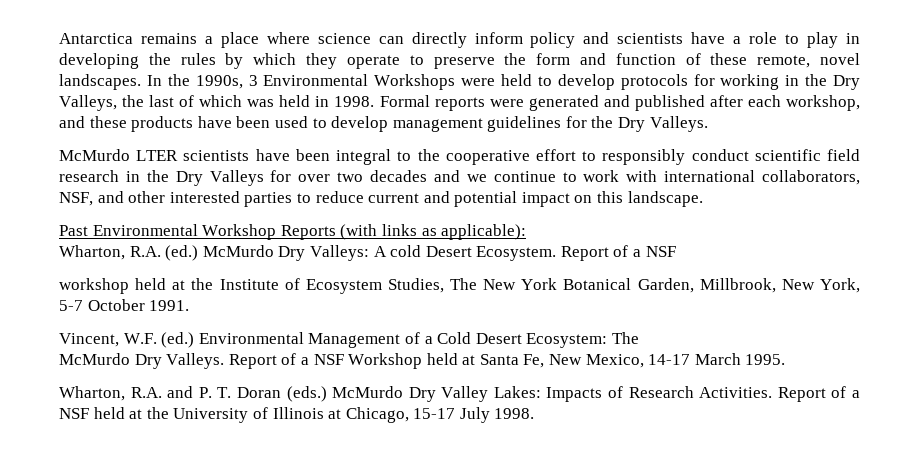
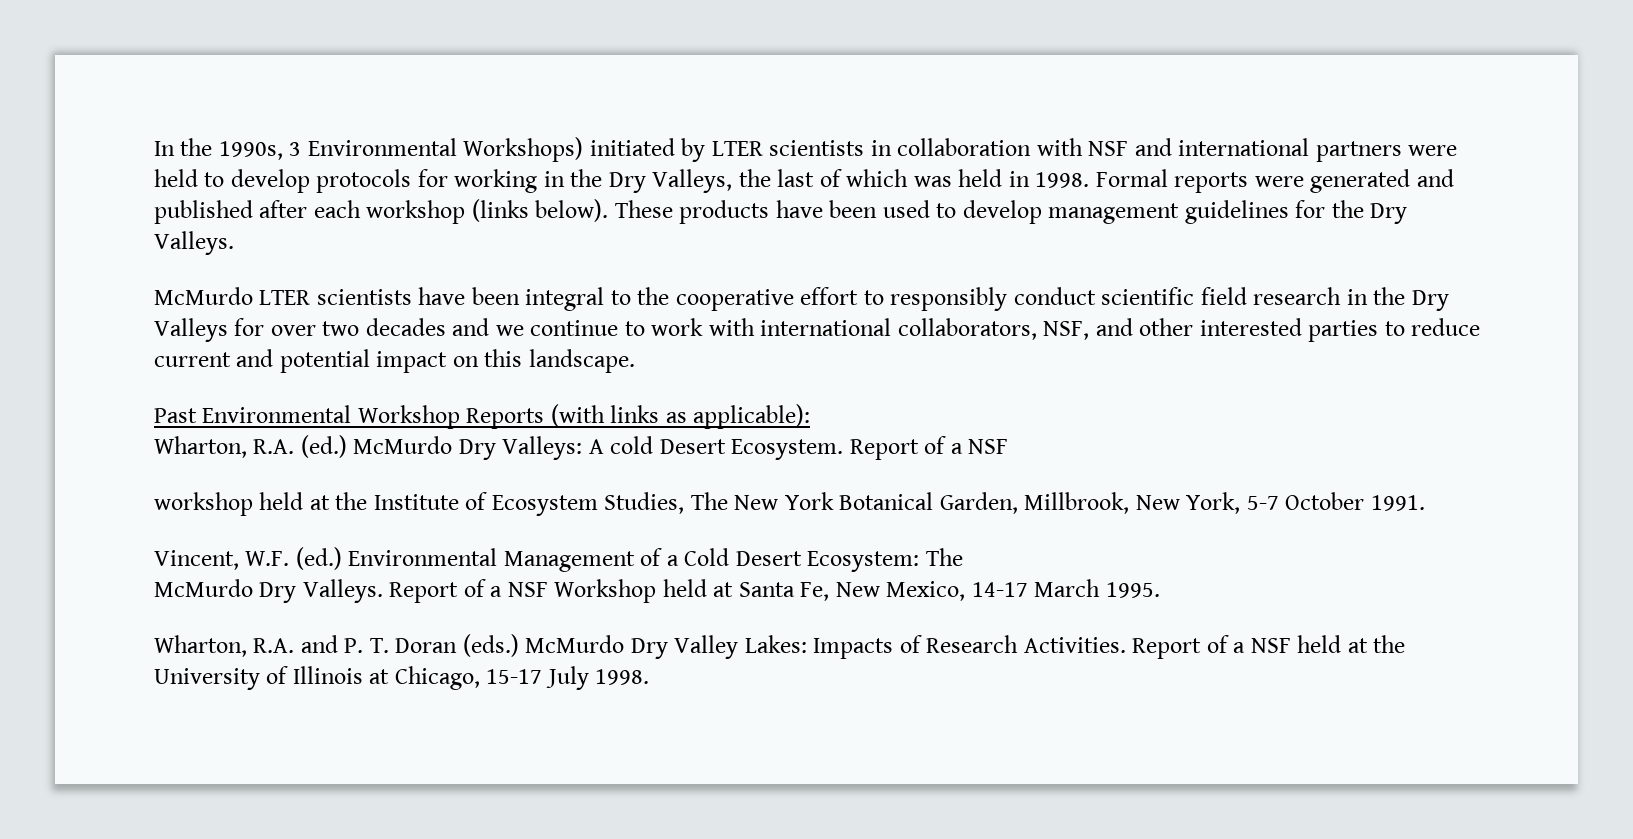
- Antarctica remains a place where science can directly inform policy and scientists have a role to play in developing the rules by which they operate to preserve the form and function of these remote, novel landscapes. In the 1990s, 3 Environmental Workshops were held to develop protocols for working in the Dry Valleys, the last of which was held in 1998.
+ In the 1990s, 3 Environmental Workshops) initiated by LTER scientists in collaboration with NSF and international partners were held to develop protocols for working in the Dry Valleys, the last of which was held in 1998.
- Formal reports were generated and published after each workshop, and these products have been used to develop management guidelines for the Dry Valleys.
+ Formal reports were generated and published after each workshop (links below). These products have been used to develop management guidelines for the Dry Valleys.

